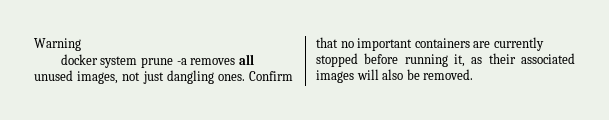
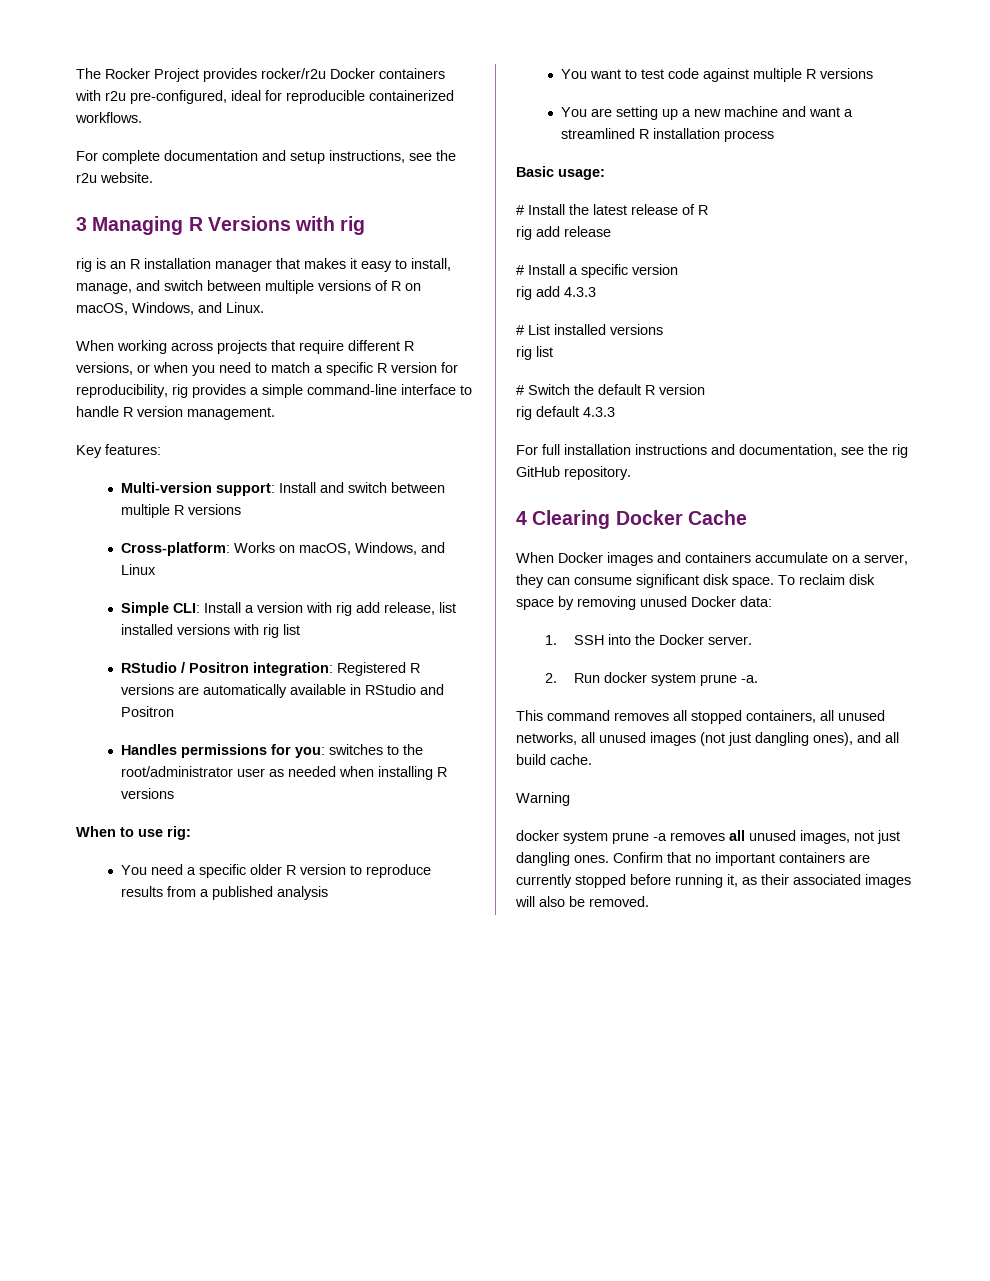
+ The Rocker Project provides rocker/r2u Docker containers with r2u pre-configured, ideal for reproducible containerized workflows.
+ For complete documentation and setup instructions, see the r2u website.
+ 3 Managing R Versions with rig
+ rig is an R installation manager that makes it easy to install, manage, and switch between multiple versions of R on macOS, Windows, and Linux.
+ When working across projects that require different R versions, or when you need to match a specific R version for reproducibility, rig provides a simple command-line interface to handle R version management.
+ Key features:
+ Multi-version support: Install and switch between multiple R versions
+ Cross-platform: Works on macOS, Windows, and Linux
+ Simple CLI: Install a version with rig add release, list installed versions with rig list
+ RStudio / Positron integration: Registered R versions are automatically available in RStudio and Positron
+ Handles permissions for you: switches to the root/administrator user as needed when installing R versions
+ When to use rig:
+ You need a specific older R version to reproduce results from a published analysis
+ You want to test code against multiple R versions
+ You are setting up a new machine and want a streamlined R installation process
+ Basic usage:
+ # Install the latest release of R
+ rig add release
+ # Install a specific version
+ rig add 4.3.3
+ # List installed versions
+ rig list
+ # Switch the default R version
+ rig default 4.3.3
+ For full installation instructions and documentation, see the rig GitHub repository.
+ 4 Clearing Docker Cache
+ When Docker images and containers accumulate on a server, they can consume significant disk space. To reclaim disk space by removing unused Docker data:
+ 1. SSH into the Docker server.
+ 2. Run docker system prune -a.
+ This command removes all stopped containers, all unused networks, all unused images (not just dangling ones), and all build cache.

